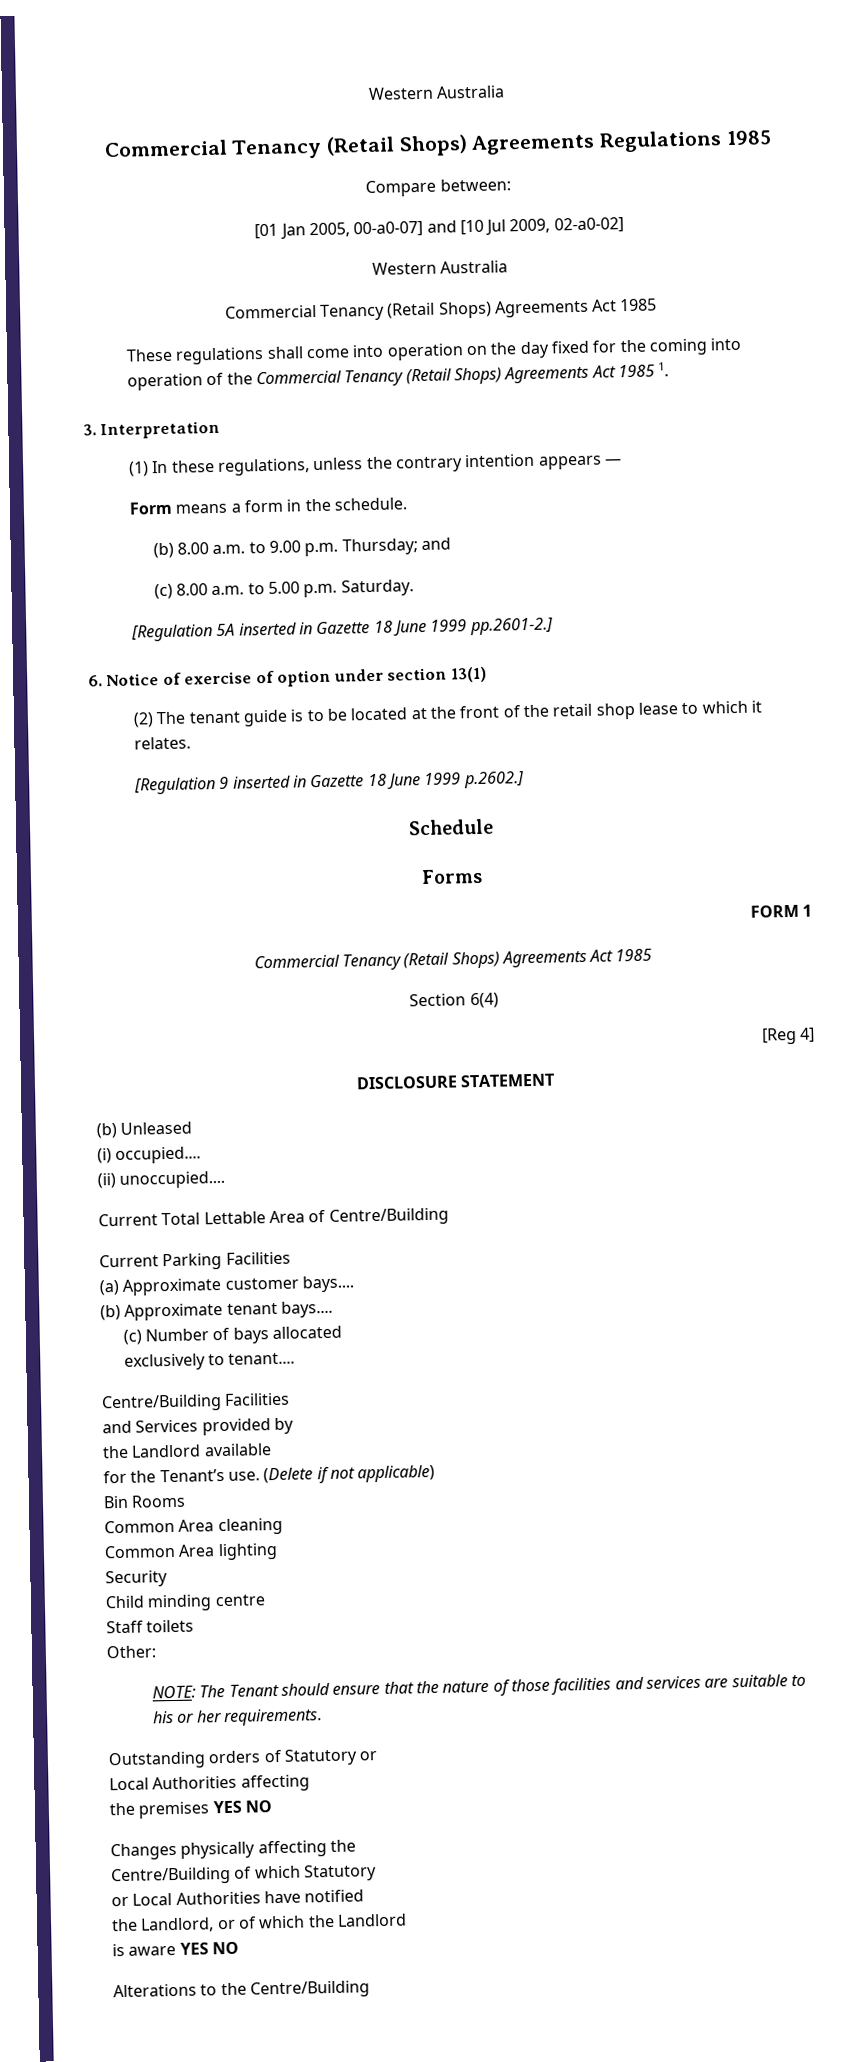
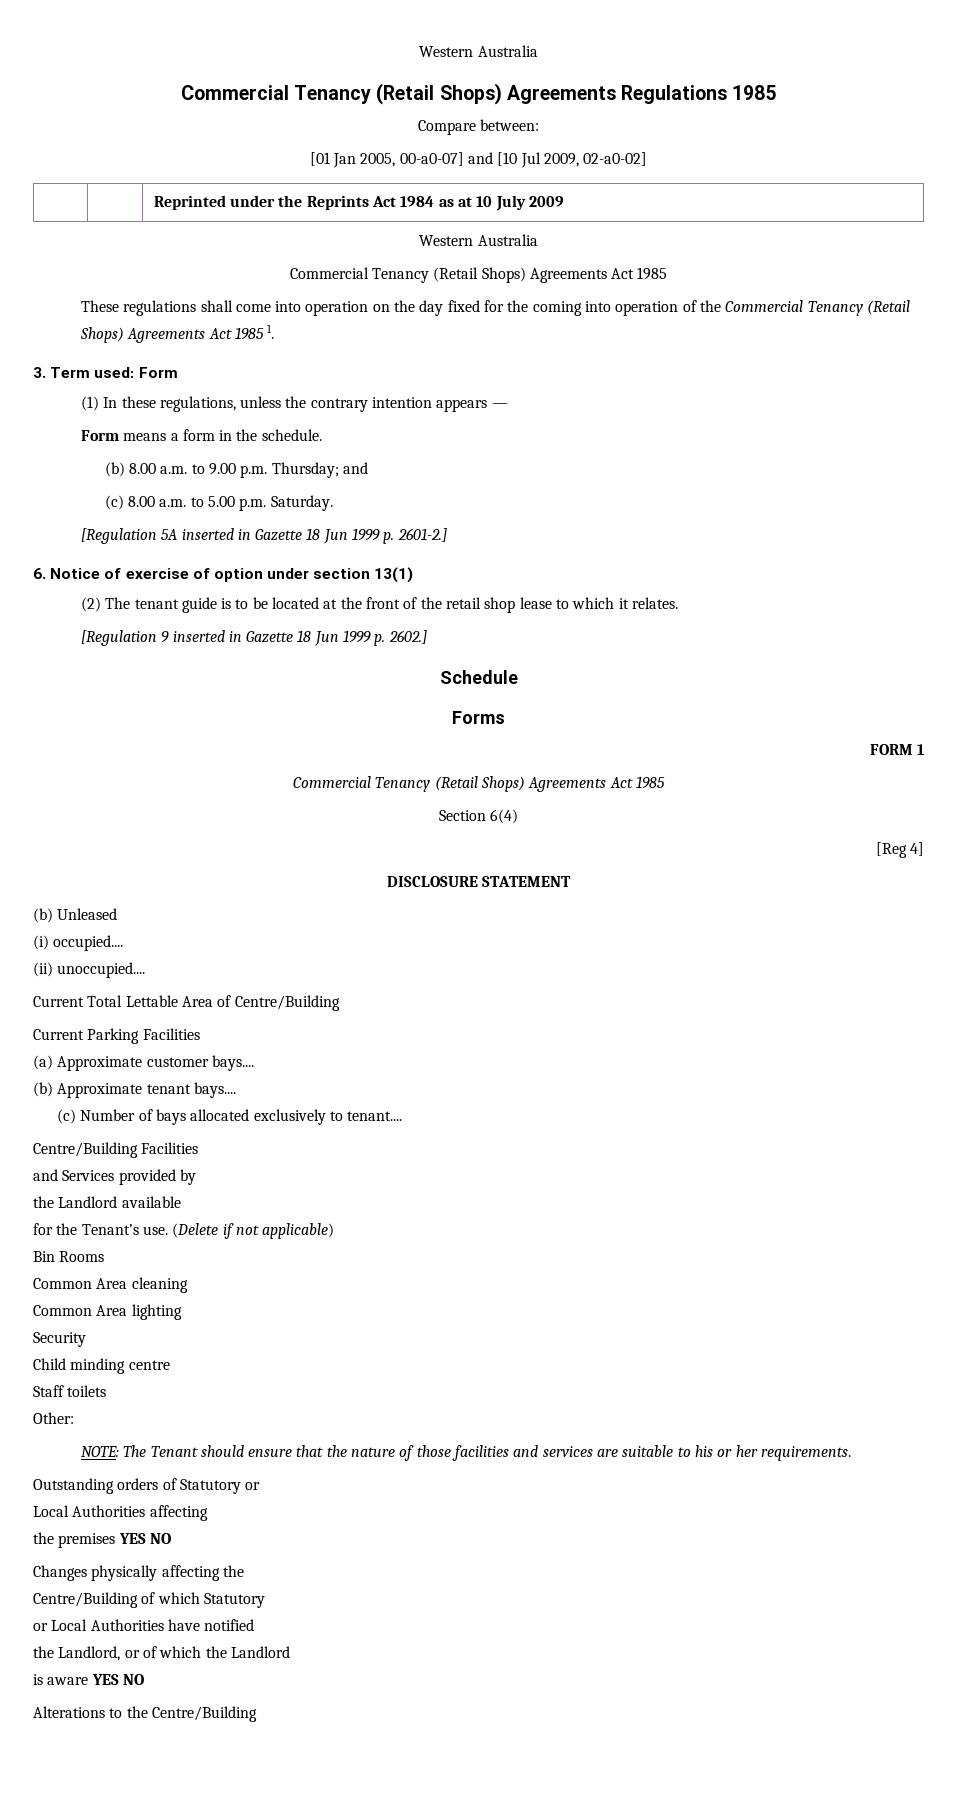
+ | | Reprinted under the Reprints Act 1984 as at 10 July 2009
- 3. Interpretation
+ 3. Term used: Form
- [Regulation 5A inserted in Gazette 18 June 1999 pp.2601-2.]
+ [Regulation 5A inserted in Gazette 18 Jun 1999 p. 2601-2.]
- [Regulation 9 inserted in Gazette 18 June 1999 p.2602.]
+ [Regulation 9 inserted in Gazette 18 Jun 1999 p. 2602.]
- (c) Number of bays allocated
- exclusively to tenant....
+ (c) Number of bays allocated exclusively to tenant....

